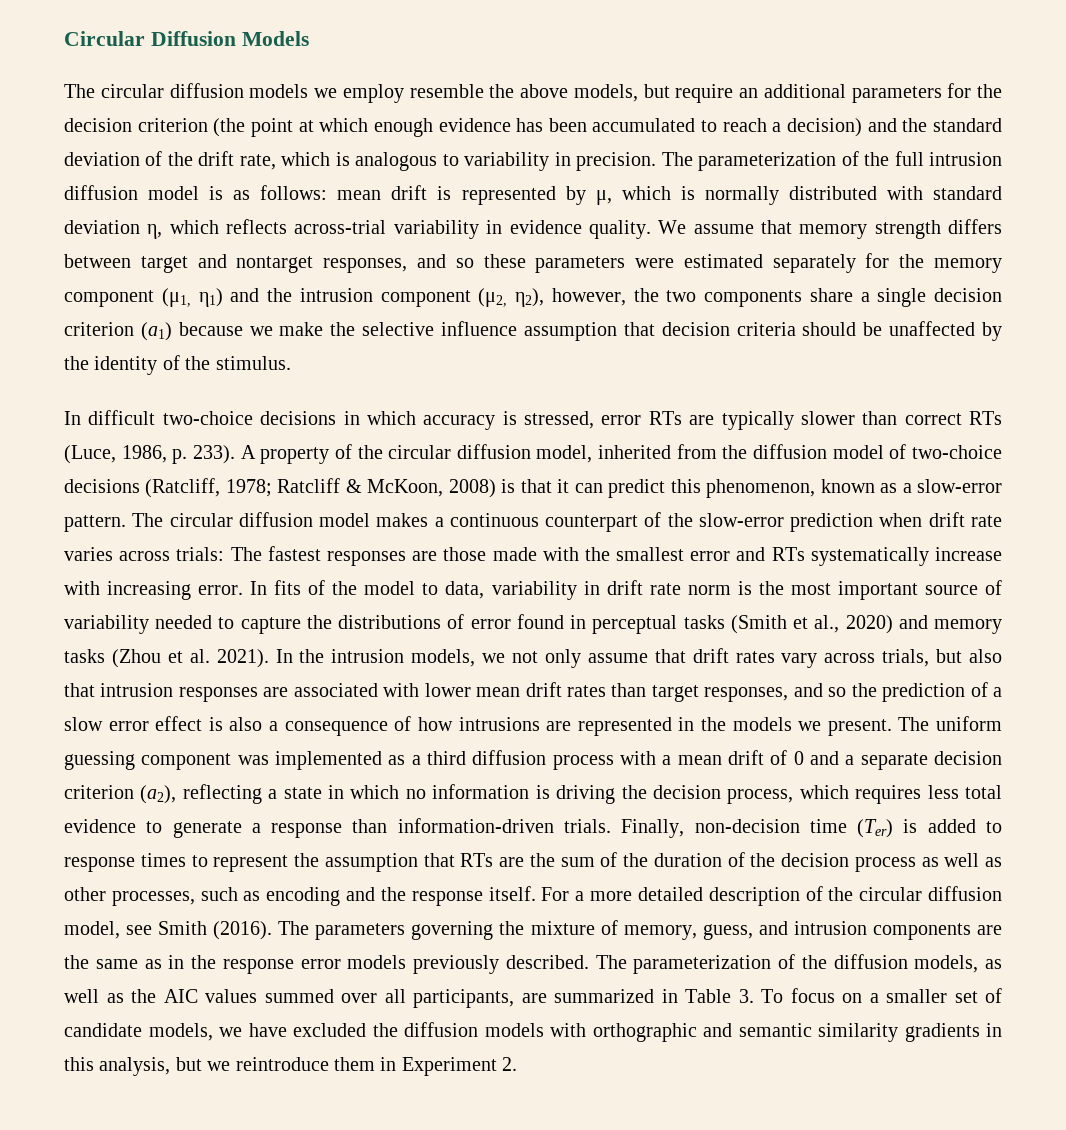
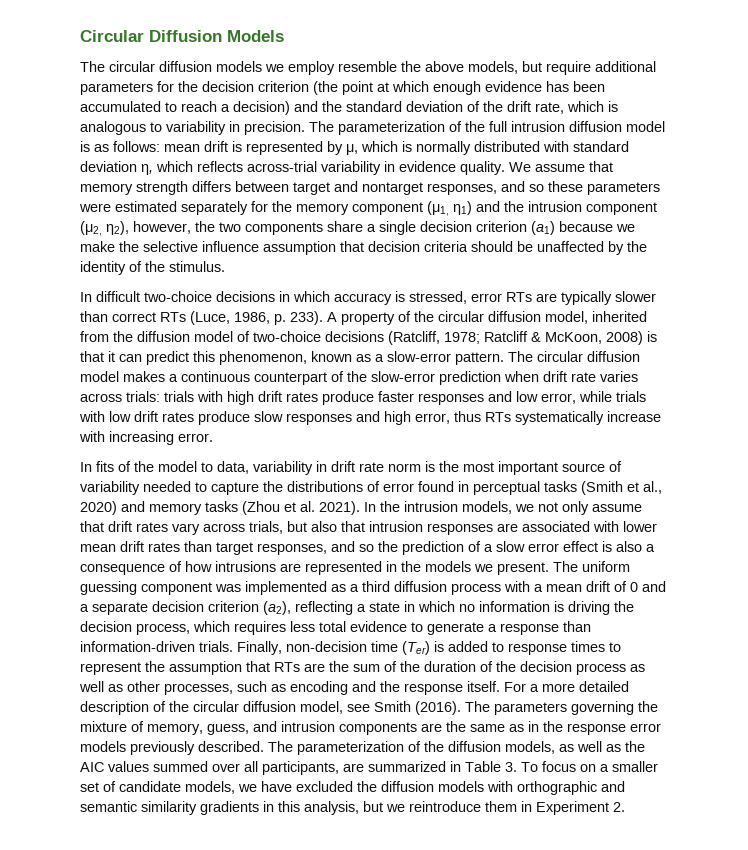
- The circular diffusion models we employ resemble the above models, but require an additional parameters for the decision criterion (the point at which enough evidence has been accumulated to reach a decision) and the standard deviation of the drift rate, which is analogous to variability in precision.
+ The circular diffusion models we employ resemble the above models, but require additional parameters for the decision criterion (the point at which enough evidence has been accumulated to reach a decision) and the standard deviation of the drift rate, which is analogous to variability in precision.
- The fastest responses are those made with the smallest error and RTs systematically increase with increasing error. In fits of the model to data, variability in drift rate norm is the most important source of variability needed to capture the distributions of error found in perceptual tasks (Smith et al., 2020) and memory tasks (Zhou et al. 2021).
+ trials with high drift rates produce faster responses and low error, while trials with low drift rates produce slow responses and high error, thus RTs systematically increase with increasing error.
+ In fits of the model to data, variability in drift rate norm is the most important source of variability needed to capture the distributions of error found in perceptual tasks (Smith et al., 2020) and memory tasks (Zhou et al. 2021).

